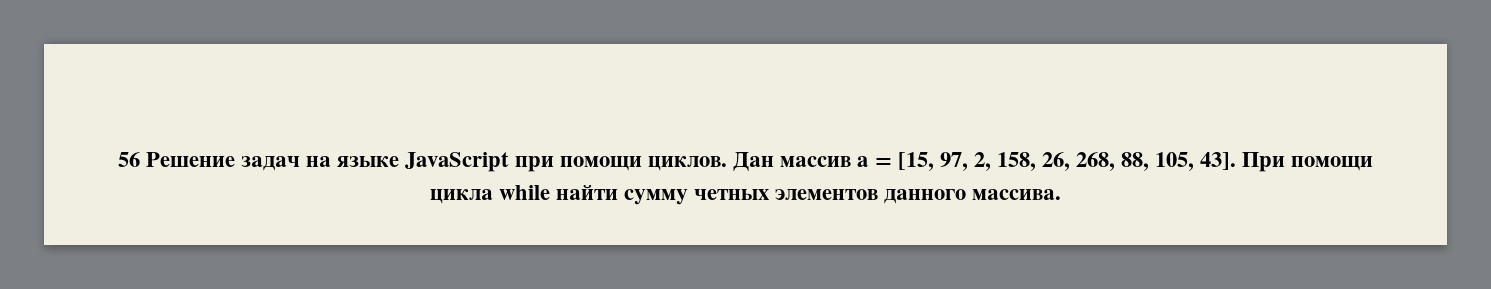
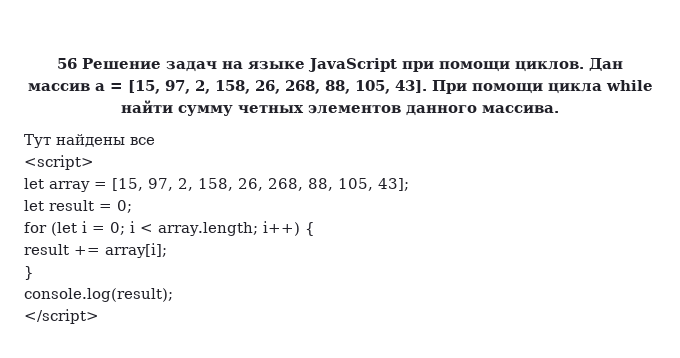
+ Тут найдены все
+ <script>
+ let array = [15, 97, 2, 158, 26, 268, 88, 105, 43];
+ let result = 0;
+ for (let i = 0; i < array.length; i++) {
+ result += array[i];
+ }
+ console.log(result);
+ </script>

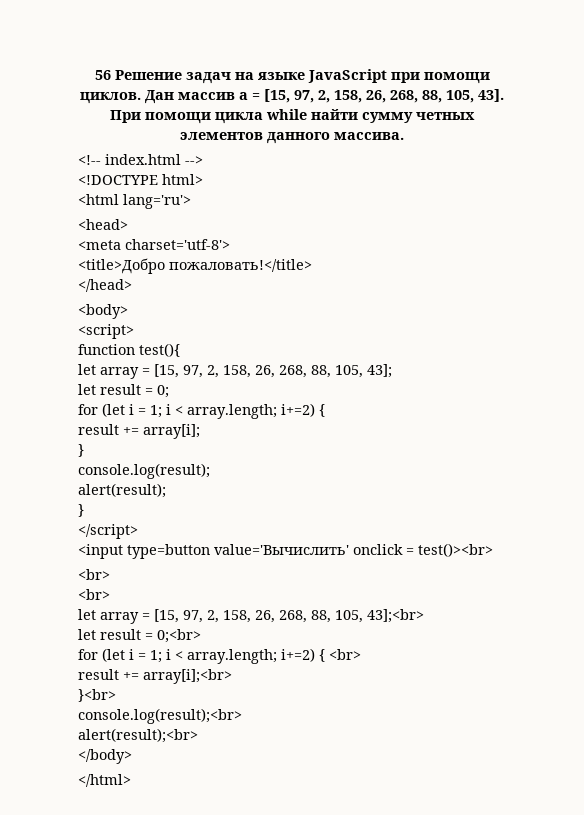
- Тут найдены все
+ <!-- index.html -->
+ <!DOCTYPE html>
+ <html lang='ru'>
+ <head>
+ <meta charset='utf-8'>
+ <title>Добро пожаловать!</title>
+ </head>
+ <body>
+ function test(){
  let result = 0;
- for (let i = 0; i < array.length; i++) {
+ for (let i = 1; i < array.length; i+=2) {
+ alert(result);
+ }
+ <input type=button value='Вычислить' onclick = test()><br>
+ <br>
+ <br>
+ let array = [15, 97, 2, 158, 26, 268, 88, 105, 43];<br>
+ let result = 0;<br>
+ for (let i = 1; i < array.length; i+=2) { <br>
+ result += array[i];<br>
+ }<br>
+ console.log(result);<br>
+ alert(result);<br>
+ </body>
+ </html>

